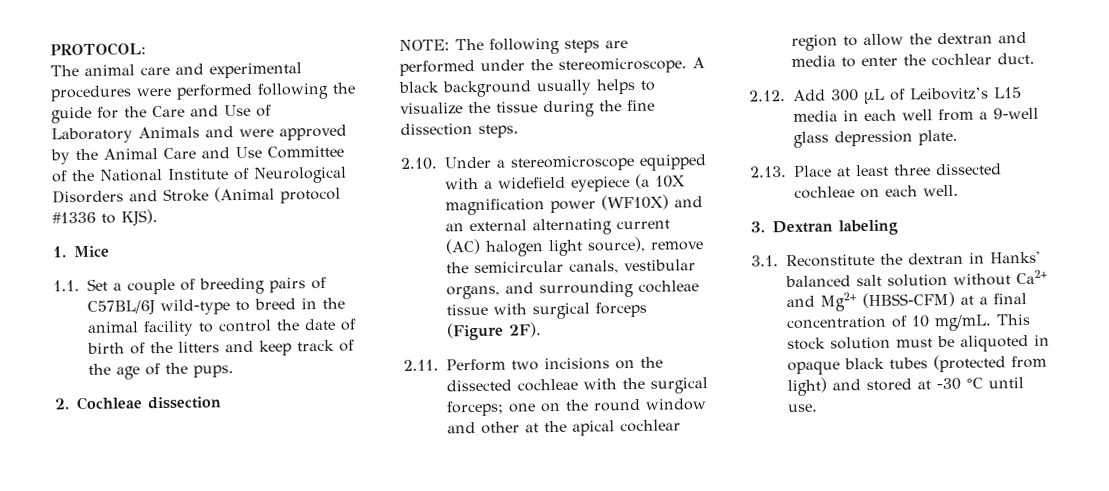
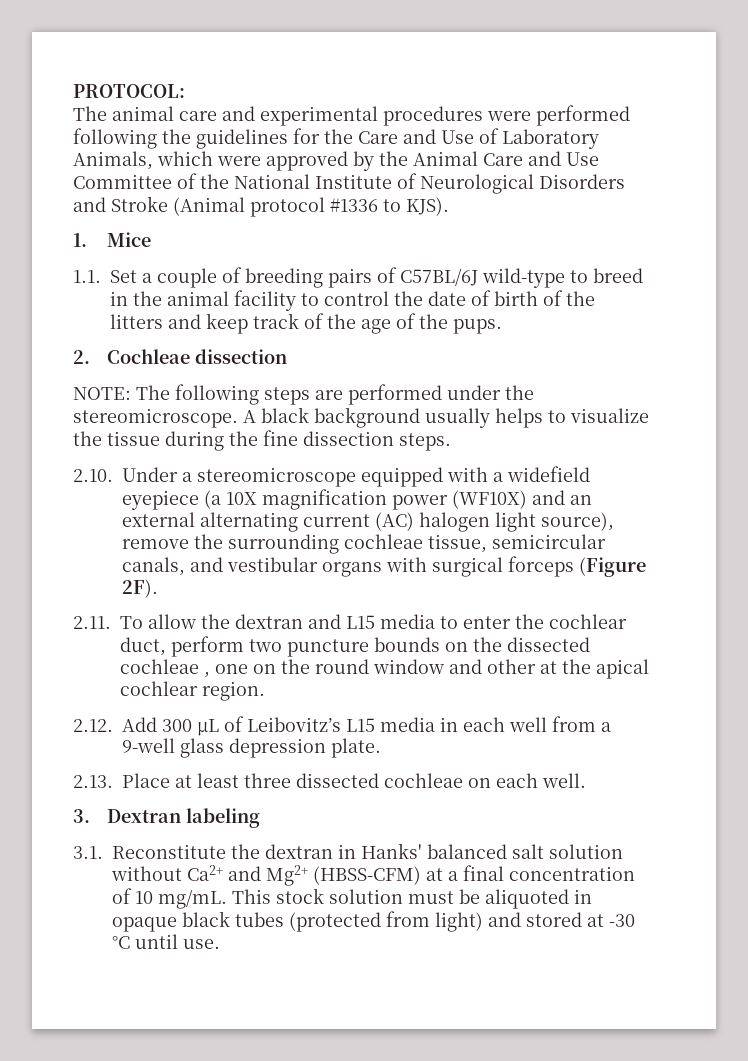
- The animal care and experimental procedures were performed following the guide for the Care and Use of Laboratory Animals and were approved by the Animal Care and Use Committee of the National Institute of Neurological Disorders and Stroke (Animal protocol #1336 to KJS).
+ The animal care and experimental procedures were performed following the guidelines for the Care and Use of Laboratory Animals, which were approved by the Animal Care and Use Committee of the National Institute of Neurological Disorders and Stroke (Animal protocol #1336 to KJS).
- 2.10. Under a stereomicroscope equipped with a widefield eyepiece (a 10X magnification power (WF10X) and an external alternating current (AC) halogen light source), remove the semicircular canals, vestibular organs, and surrounding cochleae tissue with surgical forceps (Figure 2F).
+ 2.10. Under a stereomicroscope equipped with a widefield eyepiece (a 10X magnification power (WF10X) and an external alternating current (AC) halogen light source), remove the surrounding cochleae tissue, semicircular canals, and vestibular organs with surgical forceps (Figure 2F).
- 2.11. Perform two incisions on the dissected cochleae with the surgical forceps; one on the round window and other at the apical cochlear region to allow the dextran and media to enter the cochlear duct.
+ 2.11. To allow the dextran and L15 media to enter the cochlear duct, perform two puncture bounds on the dissected cochleae , one on the round window and other at the apical cochlear region.

